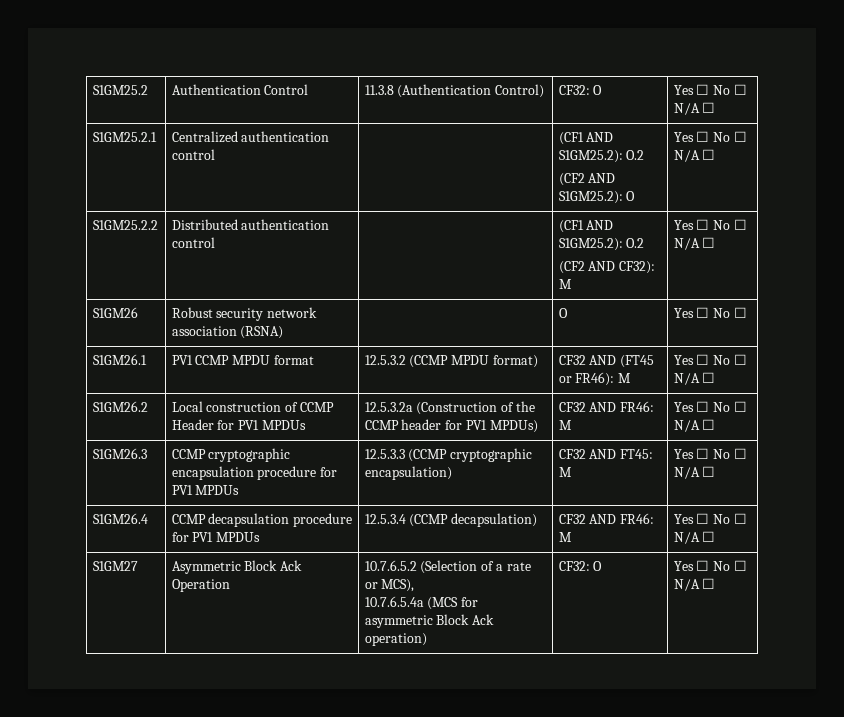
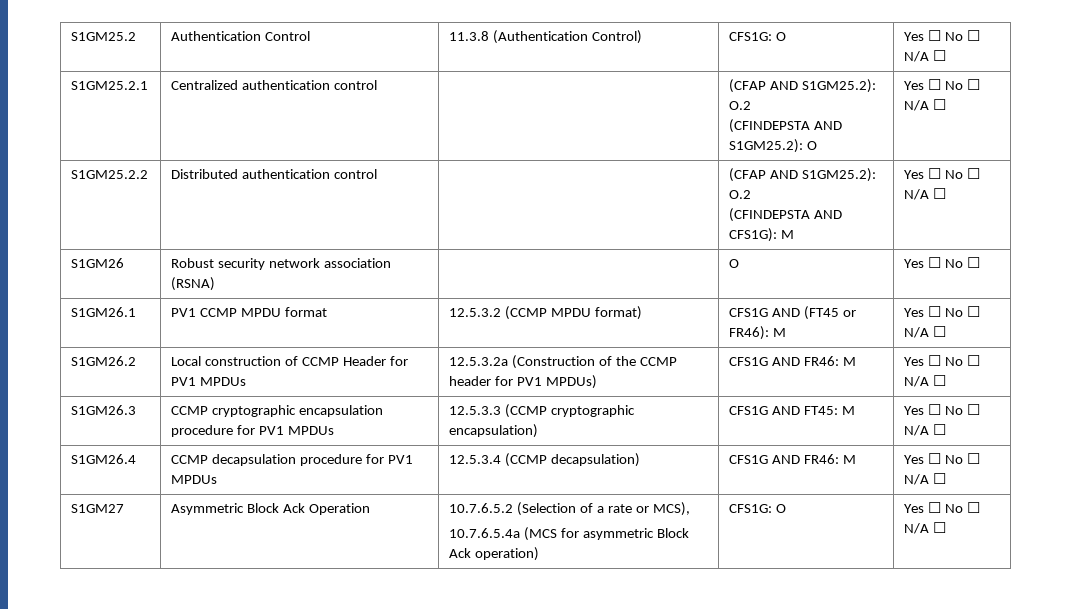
- S1GM25.2 | Authentication Control | 11.3.8 (Authentication Control) | CF32: O | Yes ☐ No ☐ N/A ☐
+ S1GM25.2 | Authentication Control | 11.3.8 (Authentication Control) | CFS1G: O | Yes ☐ No ☐ N/A ☐
- S1GM25.2.1 | Centralized authentication control | | (CF1 AND S1GM25.2): O.2
- (CF2 AND S1GM25.2): O | Yes ☐ No ☐ N/A ☐
+ S1GM25.2.1 | Centralized authentication control | | (CFAP AND S1GM25.2): O.2
+ (CFINDEPSTA AND S1GM25.2): O | Yes ☐ No ☐ N/A ☐
- S1GM25.2.2 | Distributed authentication control | | (CF1 AND S1GM25.2): O.2
- (CF2 AND CF32): M | Yes ☐ No ☐ N/A ☐
+ S1GM25.2.2 | Distributed authentication control | | (CFAP AND S1GM25.2): O.2
+ (CFINDEPSTA AND CFS1G): M | Yes ☐ No ☐ N/A ☐
- S1GM26.1 | PV1 CCMP MPDU format | 12.5.3.2 (CCMP MPDU format) | CF32 AND (FT45 or FR46): M | Yes ☐ No ☐ N/A ☐
+ S1GM26.1 | PV1 CCMP MPDU format | 12.5.3.2 (CCMP MPDU format) | CFS1G AND (FT45 or FR46): M | Yes ☐ No ☐ N/A ☐
- S1GM26.2 | Local construction of CCMP Header for PV1 MPDUs | 12.5.3.2a (Construction of the CCMP header for PV1 MPDUs) | CF32 AND FR46: M | Yes ☐ No ☐ N/A ☐
+ S1GM26.2 | Local construction of CCMP Header for PV1 MPDUs | 12.5.3.2a (Construction of the CCMP header for PV1 MPDUs) | CFS1G AND FR46: M | Yes ☐ No ☐ N/A ☐
- S1GM26.3 | CCMP cryptographic encapsulation procedure for PV1 MPDUs | 12.5.3.3 (CCMP cryptographic encapsulation) | CF32 AND FT45: M | Yes ☐ No ☐ N/A ☐
+ S1GM26.3 | CCMP cryptographic encapsulation procedure for PV1 MPDUs | 12.5.3.3 (CCMP cryptographic encapsulation) | CFS1G AND FT45: M | Yes ☐ No ☐ N/A ☐
- S1GM26.4 | CCMP decapsulation procedure for PV1 MPDUs | 12.5.3.4 (CCMP decapsulation) | CF32 AND FR46: M | Yes ☐ No ☐ N/A ☐
+ S1GM26.4 | CCMP decapsulation procedure for PV1 MPDUs | 12.5.3.4 (CCMP decapsulation) | CFS1G AND FR46: M | Yes ☐ No ☐ N/A ☐
  S1GM27 | Asymmetric Block Ack Operation | 10.7.6.5.2 (Selection of a rate or MCS),
- 10.7.6.5.4a (MCS for asymmetric Block Ack operation) | CF32: O | Yes ☐ No ☐ N/A ☐
+ 10.7.6.5.4a (MCS for asymmetric Block Ack operation) | CFS1G: O | Yes ☐ No ☐ N/A ☐

